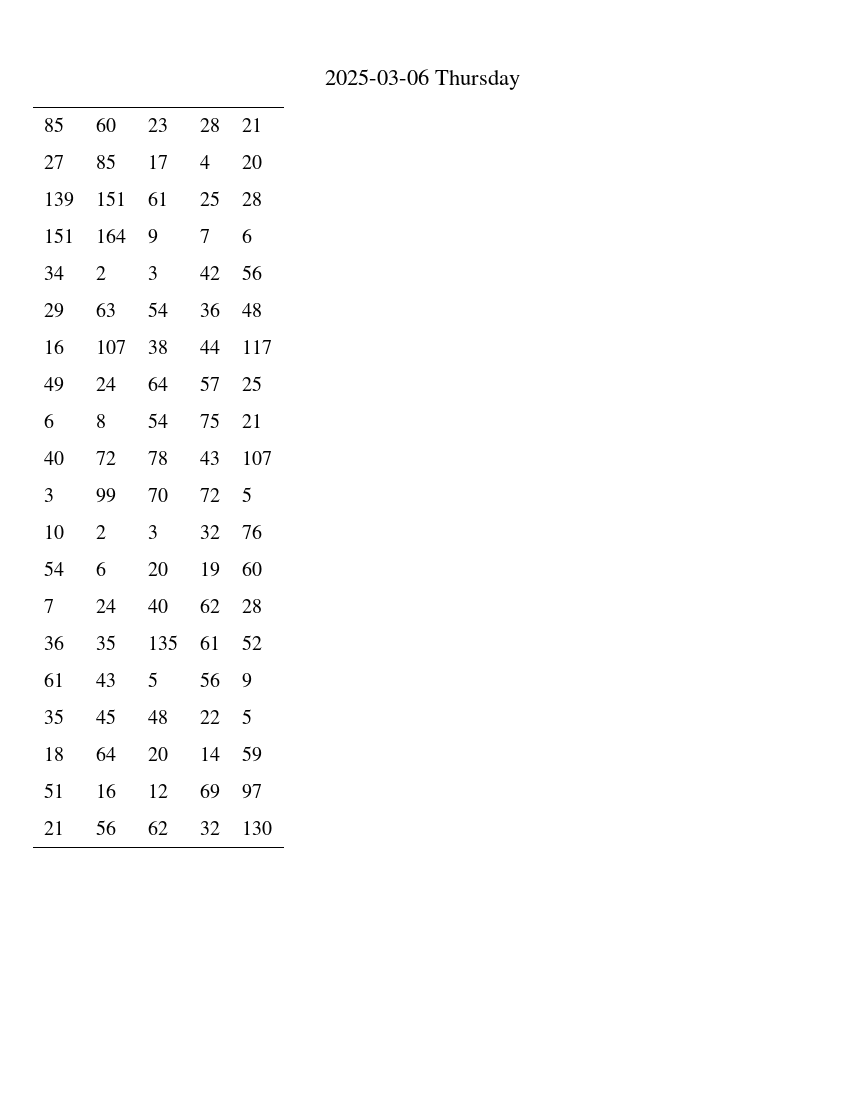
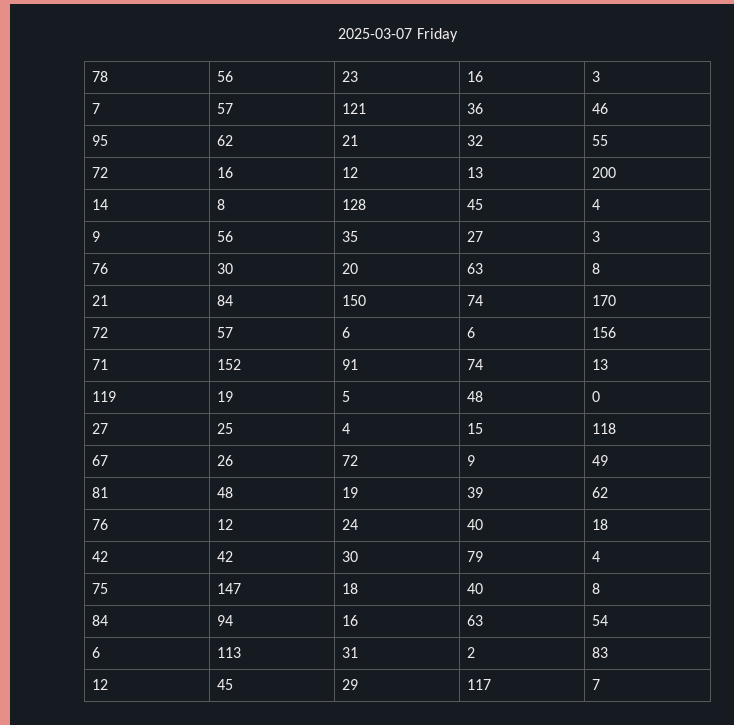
- 2025-03-06 Thursday
- 85 | 60 | 23 | 28 | 21
- 27 | 85 | 17 | 4 | 20
- 139 | 151 | 61 | 25 | 28
- 151 | 164 | 9 | 7 | 6
- 34 | 2 | 3 | 42 | 56
- 29 | 63 | 54 | 36 | 48
- 16 | 107 | 38 | 44 | 117
- 49 | 24 | 64 | 57 | 25
- 6 | 8 | 54 | 75 | 21
- 40 | 72 | 78 | 43 | 107
- 3 | 99 | 70 | 72 | 5
- 10 | 2 | 3 | 32 | 76
- 54 | 6 | 20 | 19 | 60
- 7 | 24 | 40 | 62 | 28
- 36 | 35 | 135 | 61 | 52
- 61 | 43 | 5 | 56 | 9
- 35 | 45 | 48 | 22 | 5
- 18 | 64 | 20 | 14 | 59
- 51 | 16 | 12 | 69 | 97
- 21 | 56 | 62 | 32 | 130
+ 2025-03-07 Friday
+ 78 | 56 | 23 | 16 | 3
+ 7 | 57 | 121 | 36 | 46
+ 95 | 62 | 21 | 32 | 55
+ 72 | 16 | 12 | 13 | 200
+ 14 | 8 | 128 | 45 | 4
+ 9 | 56 | 35 | 27 | 3
+ 76 | 30 | 20 | 63 | 8
+ 21 | 84 | 150 | 74 | 170
+ 72 | 57 | 6 | 6 | 156
+ 71 | 152 | 91 | 74 | 13
+ 119 | 19 | 5 | 48 | 0
+ 27 | 25 | 4 | 15 | 118
+ 67 | 26 | 72 | 9 | 49
+ 81 | 48 | 19 | 39 | 62
+ 76 | 12 | 24 | 40 | 18
+ 42 | 42 | 30 | 79 | 4
+ 75 | 147 | 18 | 40 | 8
+ 84 | 94 | 16 | 63 | 54
+ 6 | 113 | 31 | 2 | 83
+ 12 | 45 | 29 | 117 | 7

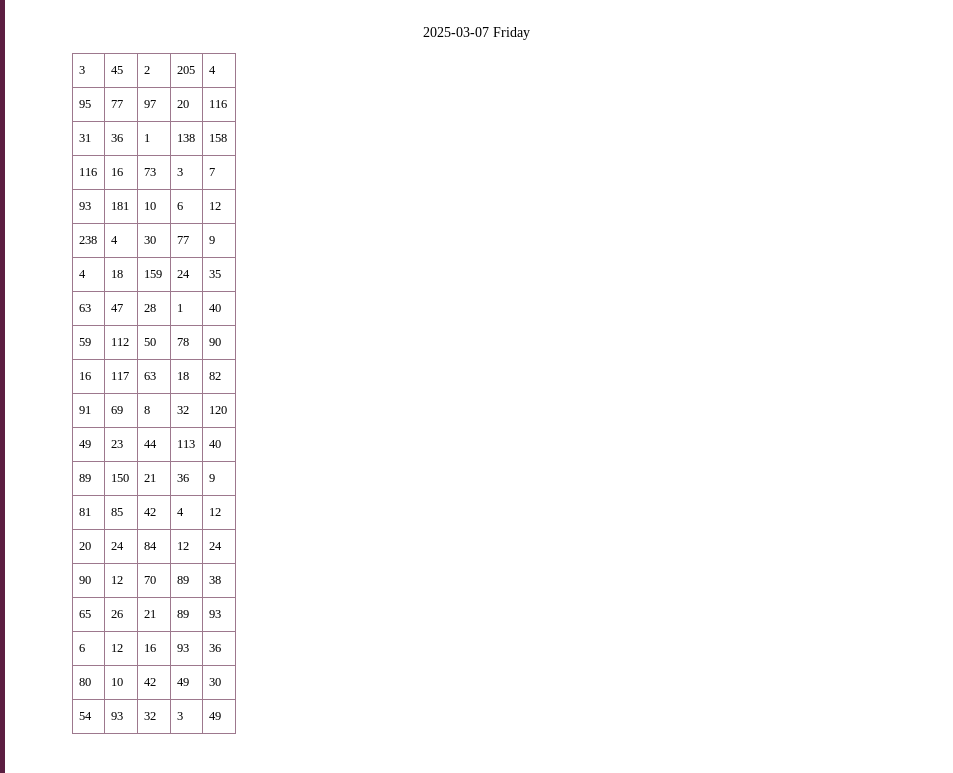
- 78 | 56 | 23 | 16 | 3
- 7 | 57 | 121 | 36 | 46
- 95 | 62 | 21 | 32 | 55
- 72 | 16 | 12 | 13 | 200
- 14 | 8 | 128 | 45 | 4
- 9 | 56 | 35 | 27 | 3
- 76 | 30 | 20 | 63 | 8
- 21 | 84 | 150 | 74 | 170
- 72 | 57 | 6 | 6 | 156
- 71 | 152 | 91 | 74 | 13
- 119 | 19 | 5 | 48 | 0
- 27 | 25 | 4 | 15 | 118
- 67 | 26 | 72 | 9 | 49
- 81 | 48 | 19 | 39 | 62
- 76 | 12 | 24 | 40 | 18
- 42 | 42 | 30 | 79 | 4
- 75 | 147 | 18 | 40 | 8
- 84 | 94 | 16 | 63 | 54
- 6 | 113 | 31 | 2 | 83
- 12 | 45 | 29 | 117 | 7
+ 3 | 45 | 2 | 205 | 4
+ 95 | 77 | 97 | 20 | 116
+ 31 | 36 | 1 | 138 | 158
+ 116 | 16 | 73 | 3 | 7
+ 93 | 181 | 10 | 6 | 12
+ 238 | 4 | 30 | 77 | 9
+ 4 | 18 | 159 | 24 | 35
+ 63 | 47 | 28 | 1 | 40
+ 59 | 112 | 50 | 78 | 90
+ 16 | 117 | 63 | 18 | 82
+ 91 | 69 | 8 | 32 | 120
+ 49 | 23 | 44 | 113 | 40
+ 89 | 150 | 21 | 36 | 9
+ 81 | 85 | 42 | 4 | 12
+ 20 | 24 | 84 | 12 | 24
+ 90 | 12 | 70 | 89 | 38
+ 65 | 26 | 21 | 89 | 93
+ 6 | 12 | 16 | 93 | 36
+ 80 | 10 | 42 | 49 | 30
+ 54 | 93 | 32 | 3 | 49

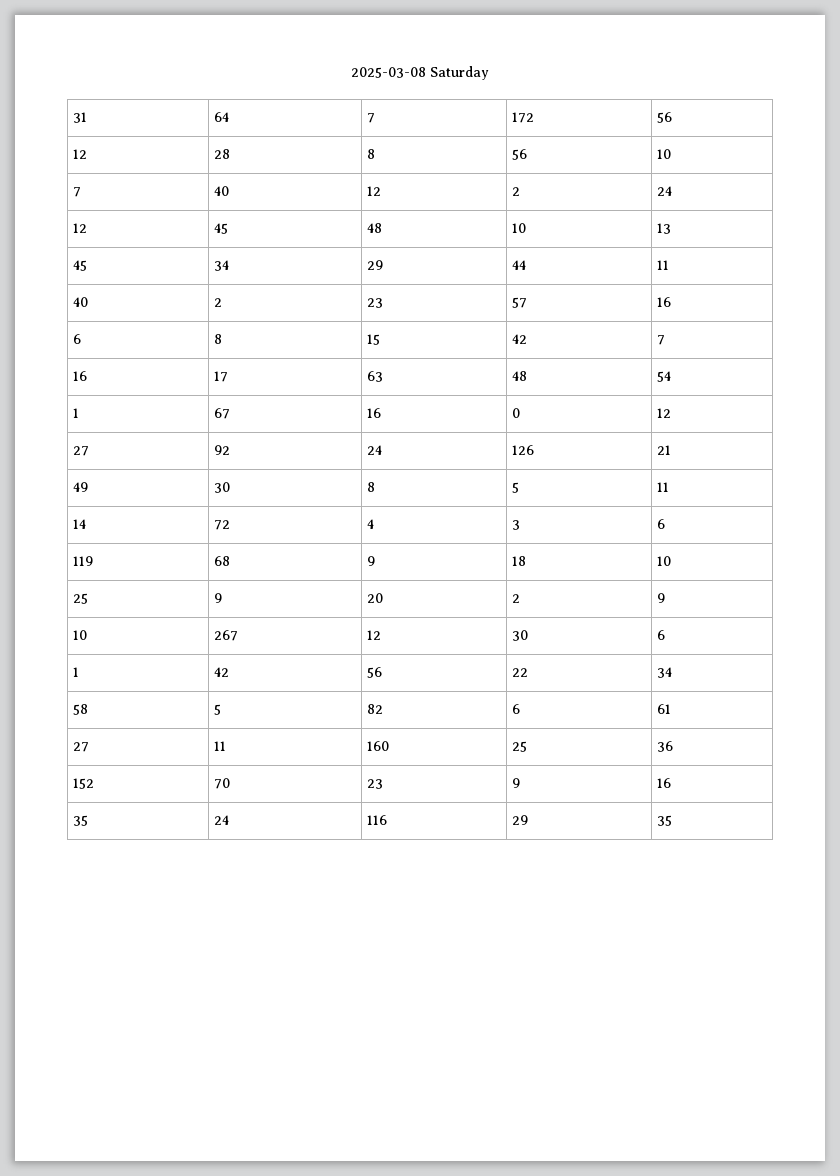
- 2025-03-07 Friday
- 3 | 45 | 2 | 205 | 4
- 95 | 77 | 97 | 20 | 116
- 31 | 36 | 1 | 138 | 158
- 116 | 16 | 73 | 3 | 7
- 93 | 181 | 10 | 6 | 12
- 238 | 4 | 30 | 77 | 9
- 4 | 18 | 159 | 24 | 35
- 63 | 47 | 28 | 1 | 40
- 59 | 112 | 50 | 78 | 90
- 16 | 117 | 63 | 18 | 82
- 91 | 69 | 8 | 32 | 120
- 49 | 23 | 44 | 113 | 40
- 89 | 150 | 21 | 36 | 9
- 81 | 85 | 42 | 4 | 12
- 20 | 24 | 84 | 12 | 24
- 90 | 12 | 70 | 89 | 38
- 65 | 26 | 21 | 89 | 93
- 6 | 12 | 16 | 93 | 36
- 80 | 10 | 42 | 49 | 30
- 54 | 93 | 32 | 3 | 49
+ 2025-03-08 Saturday
+ 31 | 64 | 7 | 172 | 56
+ 12 | 28 | 8 | 56 | 10
+ 7 | 40 | 12 | 2 | 24
+ 12 | 45 | 48 | 10 | 13
+ 45 | 34 | 29 | 44 | 11
+ 40 | 2 | 23 | 57 | 16
+ 6 | 8 | 15 | 42 | 7
+ 16 | 17 | 63 | 48 | 54
+ 1 | 67 | 16 | 0 | 12
+ 27 | 92 | 24 | 126 | 21
+ 49 | 30 | 8 | 5 | 11
+ 14 | 72 | 4 | 3 | 6
+ 119 | 68 | 9 | 18 | 10
+ 25 | 9 | 20 | 2 | 9
+ 10 | 267 | 12 | 30 | 6
+ 1 | 42 | 56 | 22 | 34
+ 58 | 5 | 82 | 6 | 61
+ 27 | 11 | 160 | 25 | 36
+ 152 | 70 | 23 | 9 | 16
+ 35 | 24 | 116 | 29 | 35

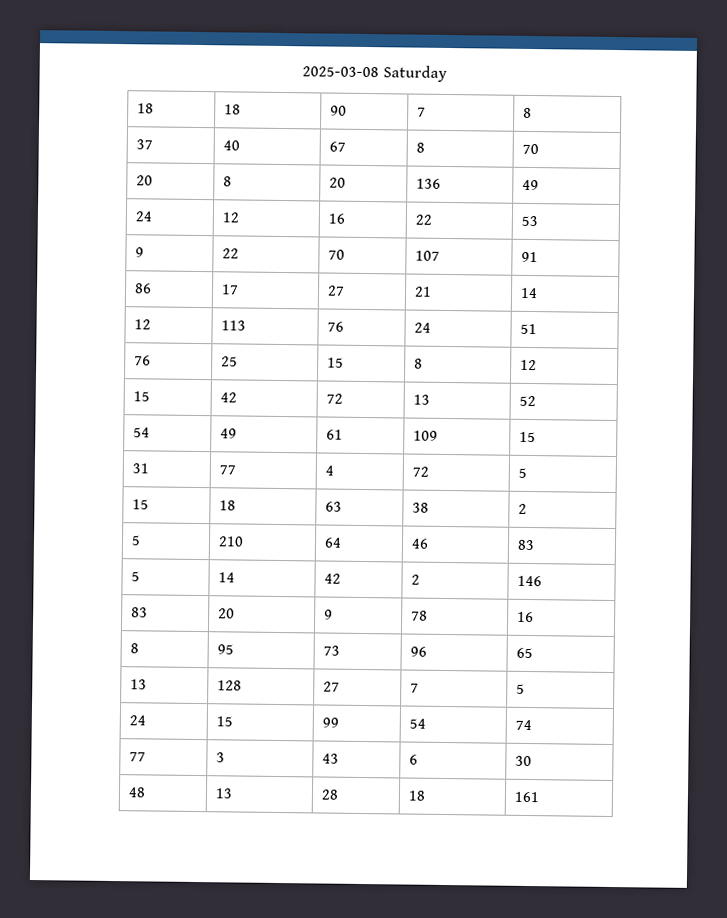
- 31 | 64 | 7 | 172 | 56
- 12 | 28 | 8 | 56 | 10
- 7 | 40 | 12 | 2 | 24
- 12 | 45 | 48 | 10 | 13
- 45 | 34 | 29 | 44 | 11
- 40 | 2 | 23 | 57 | 16
- 6 | 8 | 15 | 42 | 7
- 16 | 17 | 63 | 48 | 54
- 1 | 67 | 16 | 0 | 12
- 27 | 92 | 24 | 126 | 21
- 49 | 30 | 8 | 5 | 11
- 14 | 72 | 4 | 3 | 6
- 119 | 68 | 9 | 18 | 10
- 25 | 9 | 20 | 2 | 9
- 10 | 267 | 12 | 30 | 6
- 1 | 42 | 56 | 22 | 34
- 58 | 5 | 82 | 6 | 61
- 27 | 11 | 160 | 25 | 36
- 152 | 70 | 23 | 9 | 16
- 35 | 24 | 116 | 29 | 35
+ 18 | 18 | 90 | 7 | 8
+ 37 | 40 | 67 | 8 | 70
+ 20 | 8 | 20 | 136 | 49
+ 24 | 12 | 16 | 22 | 53
+ 9 | 22 | 70 | 107 | 91
+ 86 | 17 | 27 | 21 | 14
+ 12 | 113 | 76 | 24 | 51
+ 76 | 25 | 15 | 8 | 12
+ 15 | 42 | 72 | 13 | 52
+ 54 | 49 | 61 | 109 | 15
+ 31 | 77 | 4 | 72 | 5
+ 15 | 18 | 63 | 38 | 2
+ 5 | 210 | 64 | 46 | 83
+ 5 | 14 | 42 | 2 | 146
+ 83 | 20 | 9 | 78 | 16
+ 8 | 95 | 73 | 96 | 65
+ 13 | 128 | 27 | 7 | 5
+ 24 | 15 | 99 | 54 | 74
+ 77 | 3 | 43 | 6 | 30
+ 48 | 13 | 28 | 18 | 161

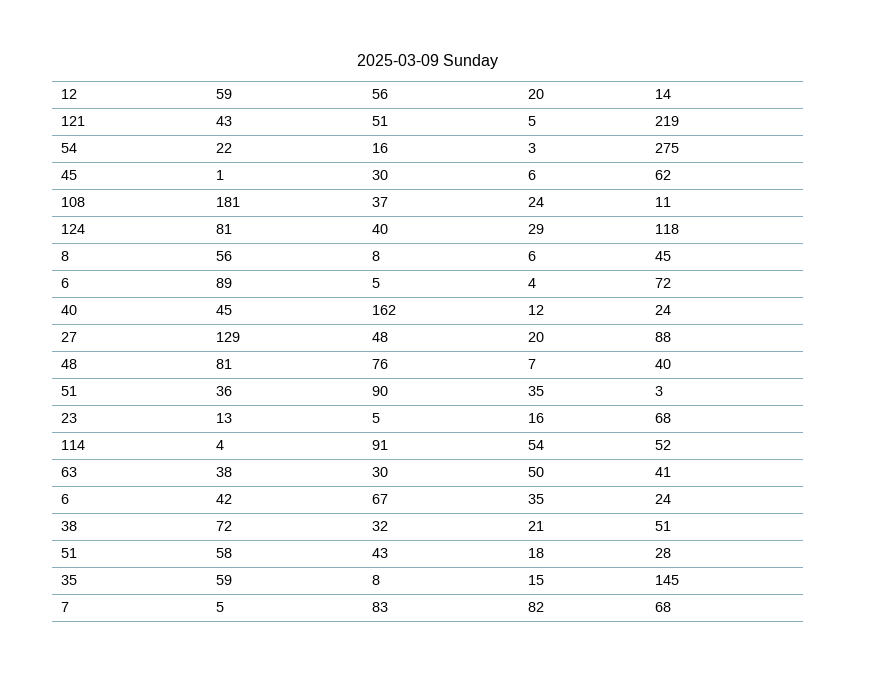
- 2025-03-08 Saturday
- 18 | 18 | 90 | 7 | 8
- 37 | 40 | 67 | 8 | 70
- 20 | 8 | 20 | 136 | 49
- 24 | 12 | 16 | 22 | 53
- 9 | 22 | 70 | 107 | 91
- 86 | 17 | 27 | 21 | 14
- 12 | 113 | 76 | 24 | 51
- 76 | 25 | 15 | 8 | 12
- 15 | 42 | 72 | 13 | 52
- 54 | 49 | 61 | 109 | 15
- 31 | 77 | 4 | 72 | 5
- 15 | 18 | 63 | 38 | 2
- 5 | 210 | 64 | 46 | 83
- 5 | 14 | 42 | 2 | 146
- 83 | 20 | 9 | 78 | 16
- 8 | 95 | 73 | 96 | 65
- 13 | 128 | 27 | 7 | 5
- 24 | 15 | 99 | 54 | 74
- 77 | 3 | 43 | 6 | 30
- 48 | 13 | 28 | 18 | 161
+ 2025-03-09 Sunday
+ 12 | 59 | 56 | 20 | 14
+ 121 | 43 | 51 | 5 | 219
+ 54 | 22 | 16 | 3 | 275
+ 45 | 1 | 30 | 6 | 62
+ 108 | 181 | 37 | 24 | 11
+ 124 | 81 | 40 | 29 | 118
+ 8 | 56 | 8 | 6 | 45
+ 6 | 89 | 5 | 4 | 72
+ 40 | 45 | 162 | 12 | 24
+ 27 | 129 | 48 | 20 | 88
+ 48 | 81 | 76 | 7 | 40
+ 51 | 36 | 90 | 35 | 3
+ 23 | 13 | 5 | 16 | 68
+ 114 | 4 | 91 | 54 | 52
+ 63 | 38 | 30 | 50 | 41
+ 6 | 42 | 67 | 35 | 24
+ 38 | 72 | 32 | 21 | 51
+ 51 | 58 | 43 | 18 | 28
+ 35 | 59 | 8 | 15 | 145
+ 7 | 5 | 83 | 82 | 68

